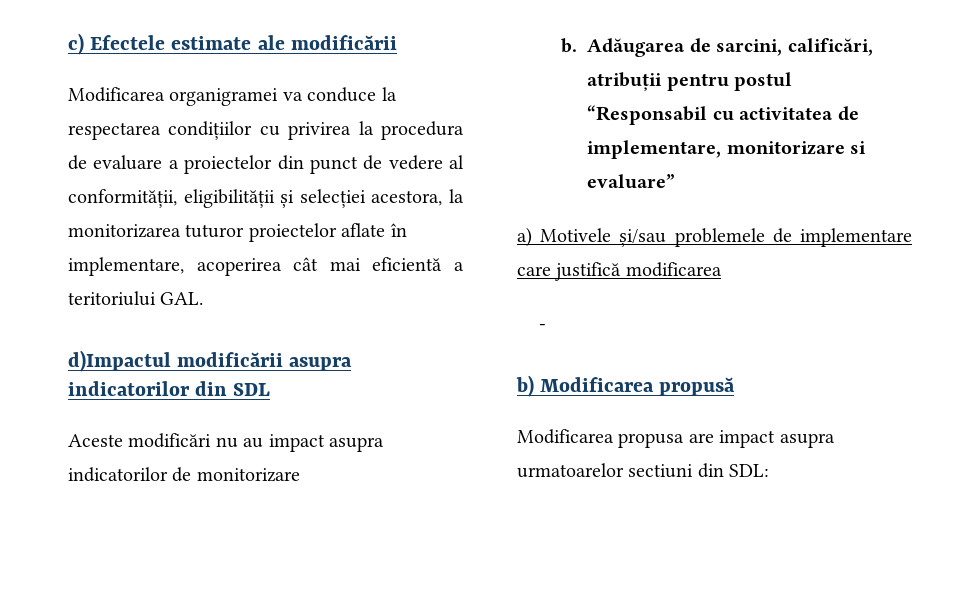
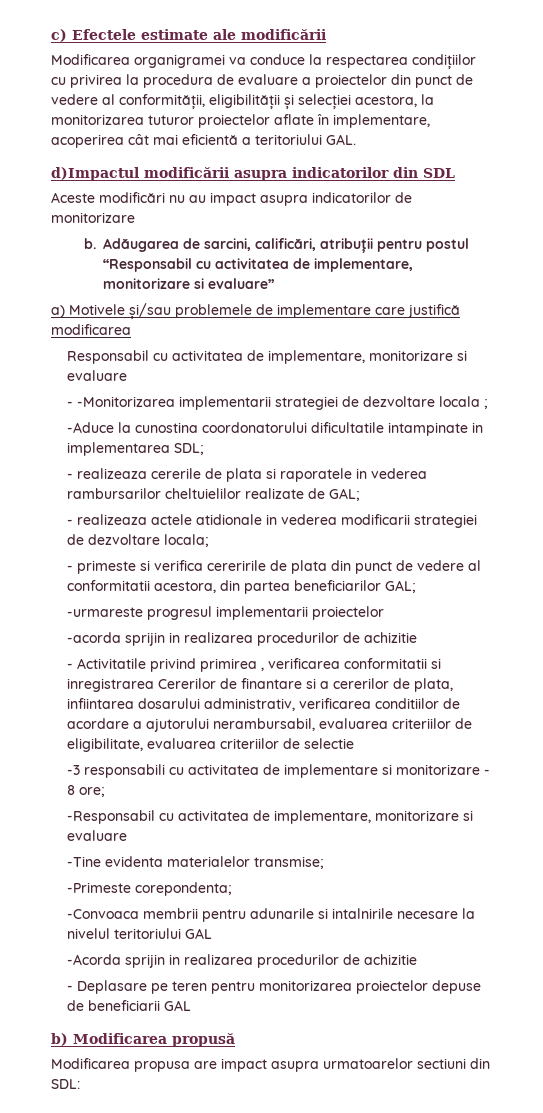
- -
+ Responsabil cu activitatea de implementare, monitorizare si evaluare
+ - -Monitorizarea implementarii strategiei de dezvoltare locala ;
+ -Aduce la cunostina coordonatorului dificultatile intampinate in implementarea SDL;
+ - realizeaza cererile de plata si raporatele in vederea rambursarilor cheltuielilor realizate de GAL;
+ - realizeaza actele atidionale in vederea modificarii strategiei de dezvoltare locala;
+ - primeste si verifica cereririle de plata din punct de vedere al conformitatii acestora, din partea beneficiarilor GAL;
+ -urmareste progresul implementarii proiectelor
+ -acorda sprijin in realizarea procedurilor de achizitie
+ - Activitatile privind primirea , verificarea conformitatii si inregistrarea Cererilor de finantare si a cererilor de plata, infiintarea dosarului administrativ, verificarea conditiilor de acordare a ajutorului nerambursabil, evaluarea criteriilor de eligibilitate, evaluarea criteriilor de selectie
+ -3 responsabili cu activitatea de implementare si monitorizare - 8 ore;
+ -Responsabil cu activitatea de implementare, monitorizare si evaluare
+ -Tine evidenta materialelor transmise;
+ -Primeste corepondenta;
+ -Convoaca membrii pentru adunarile si intalnirile necesare la nivelul teritoriului GAL
+ -Acorda sprijin in realizarea procedurilor de achizitie
+ - Deplasare pe teren pentru monitorizarea proiectelor depuse de beneficiarii GAL

